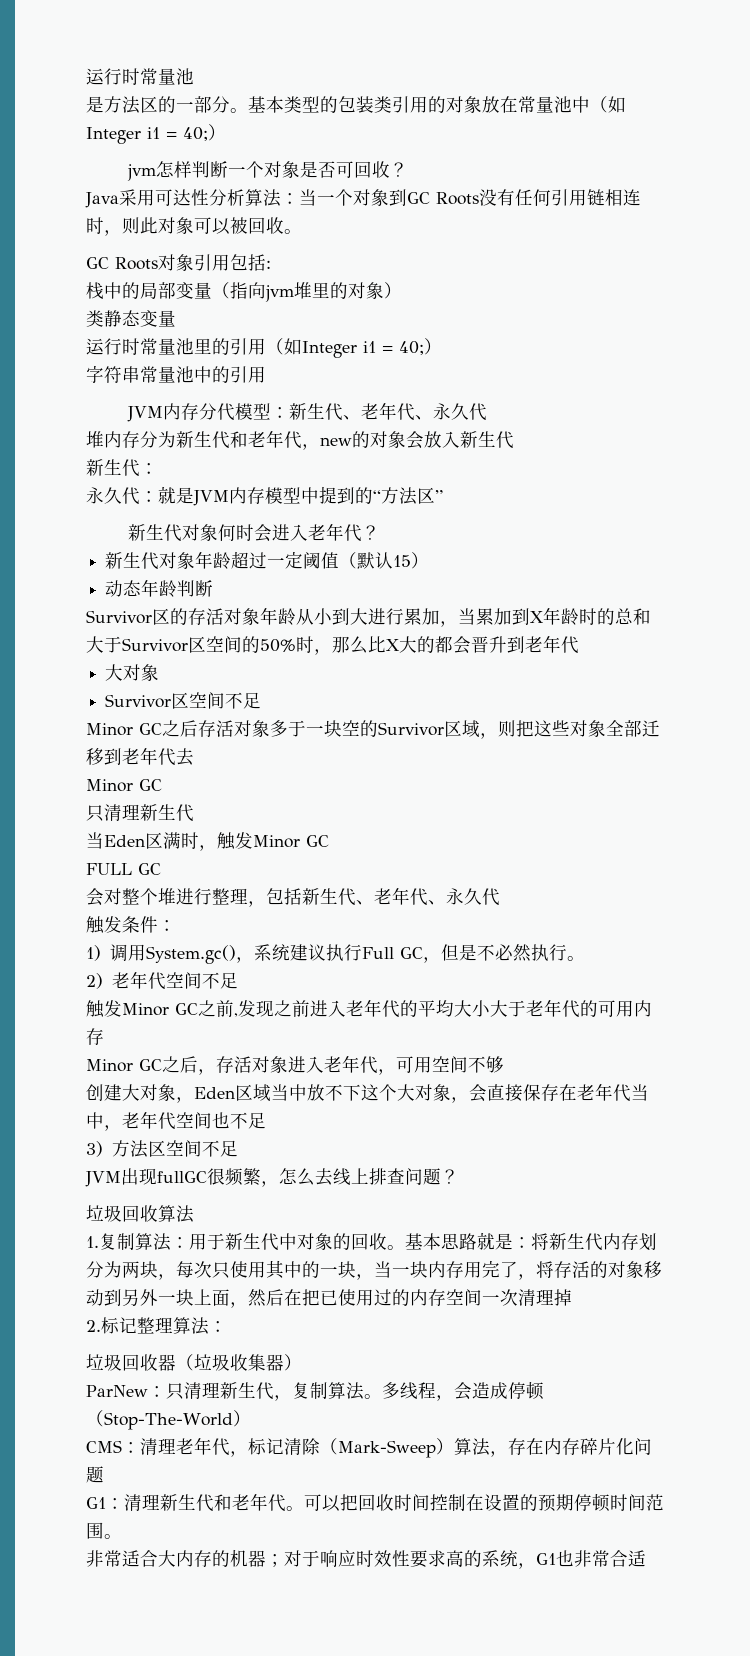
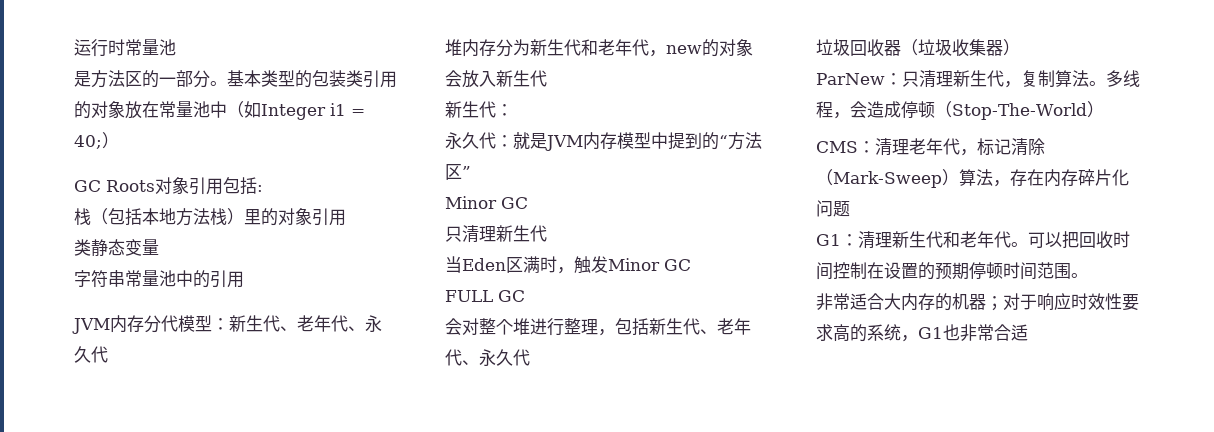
- jvm怎样判断一个对象是否可回收？
- Java采用可达性分析算法：当一个对象到GC Roots没有任何引用链相连时，则此对象可以被回收。
- 栈中的局部变量（指向jvm堆里的对象）
+ 栈（包括本地方法栈）里的对象引用
- 运行时常量池里的引用（如Integer i1 = 40;）
- 新生代对象何时会进入老年代？
- 新生代对象年龄超过一定阈值（默认15）
- 动态年龄判断
- Survivor区的存活对象年龄从小到大进行累加，当累加到X年龄时的总和大于Survivor区空间的50%时，那么比X大的都会晋升到老年代
- 大对象
- Survivor区空间不足
- Minor GC之后存活对象多于一块空的Survivor区域，则把这些对象全部迁移到老年代去
- 触发条件：
- 1)调用System.gc()，系统建议执行Full GC，但是不必然执行。
- 2)老年代空间不足
- 触发Minor GC之前,发现之前进入老年代的平均大小大于老年代的可用内存
- Minor GC之后，存活对象进入老年代，可用空间不够
- 创建大对象，Eden区域当中放不下这个大对象，会直接保存在老年代当中，老年代空间也不足
- 3)方法区空间不足
- JVM出现fullGC很频繁，怎么去线上排查问题？
- 垃圾回收算法
- 1.复制算法：用于新生代中对象的回收。基本思路就是：将新生代内存划分为两块，每次只使用其中的一块，当一块内存用完了，将存活的对象移动到另外一块上面，然后在把已使用过的内存空间一次清理掉
- 2.标记整理算法：

